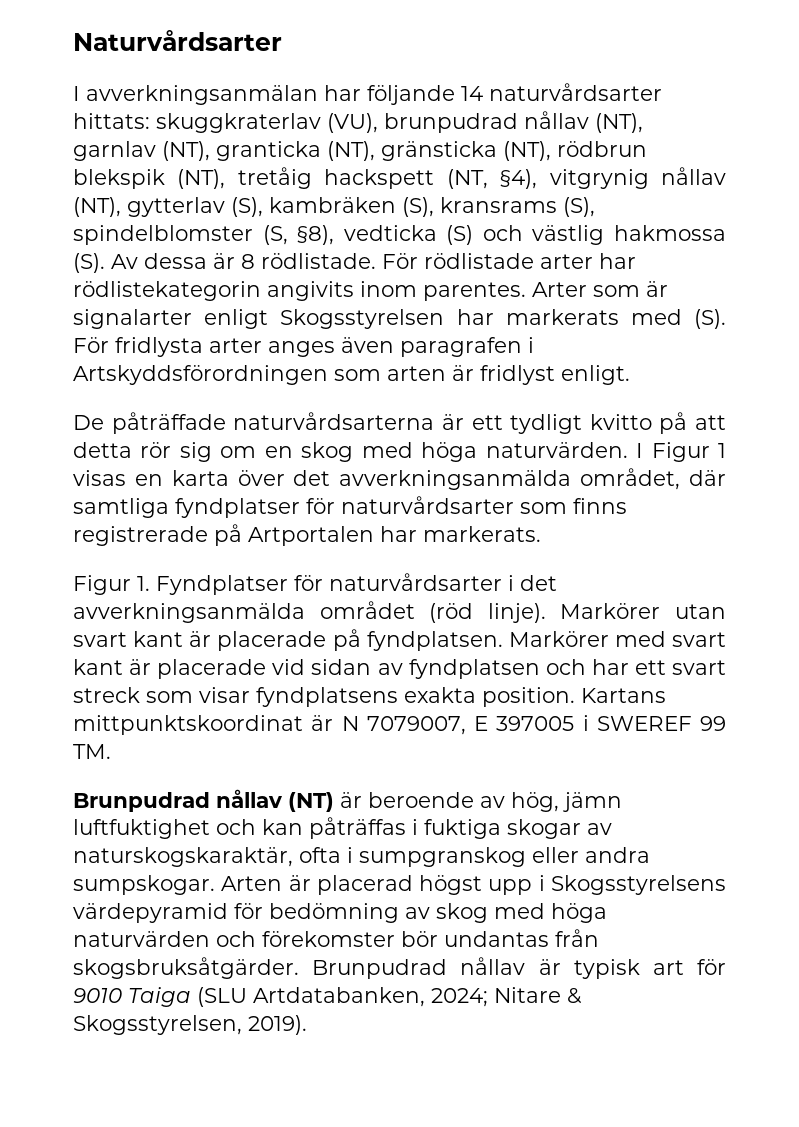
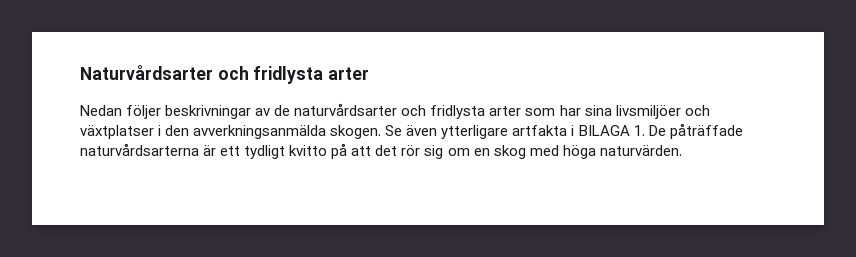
- Naturvårdsarter
- I avverkningsanmälan har följande 14 naturvårdsarter hittats: skuggkraterlav (VU), brunpudrad nållav (NT), garnlav (NT), granticka (NT), gränsticka (NT), rödbrun blekspik (NT), tretåig hackspett (NT, §4), vitgrynig nållav (NT), gytterlav (S), kambräken (S), kransrams (S), spindelblomster (S, §8), vedticka (S) och västlig hakmossa (S). Av dessa är 8 rödlistade. För rödlistade arter har rödlistekategorin angivits inom parentes. Arter som är signalarter enligt Skogsstyrelsen har markerats med (S). För fridlysta arter anges även paragrafen i Artskyddsförordningen som arten är fridlyst enligt.
- De påträffade naturvårdsarterna är ett tydligt kvitto på att detta rör sig om en skog med höga naturvärden. I Figur 1 visas en karta över det avverkningsanmälda området, där samtliga fyndplatser för naturvårdsarter som finns registrerade på Artportalen har markerats.
- Figur 1. Fyndplatser för naturvårdsarter i det avverkningsanmälda området (röd linje). Markörer utan svart kant är placerade på fyndplatsen. Markörer med svart kant är placerade vid sidan av fyndplatsen och har ett svart streck som visar fyndplatsens exakta position. Kartans mittpunktskoordinat är N 7079007, E 397005 i SWEREF 99 TM.
- Brunpudrad nållav (NT) är beroende av hög, jämn luftfuktighet och kan påträffas i fuktiga skogar av naturskogskaraktär, ofta i sumpgranskog eller andra sumpskogar. Arten är placerad högst upp i Skogsstyrelsens värdepyramid för bedömning av skog med höga naturvärden och förekomster bör undantas från skogsbruksåtgärder. Brunpudrad nållav är typisk art för 9010 Taiga (SLU Artdatabanken, 2024; Nitare & Skogsstyrelsen, 2019).
+ Naturvårdsarter och fridlysta arter
+ Nedan följer beskrivningar av de naturvårdsarter och fridlysta arter som har sina livsmiljöer och växtplatser i den avverkningsanmälda skogen. Se även ytterligare artfakta i BILAGA 1. De påträffade naturvårdsarterna är ett tydligt kvitto på att det rör sig om en skog med höga naturvärden.

